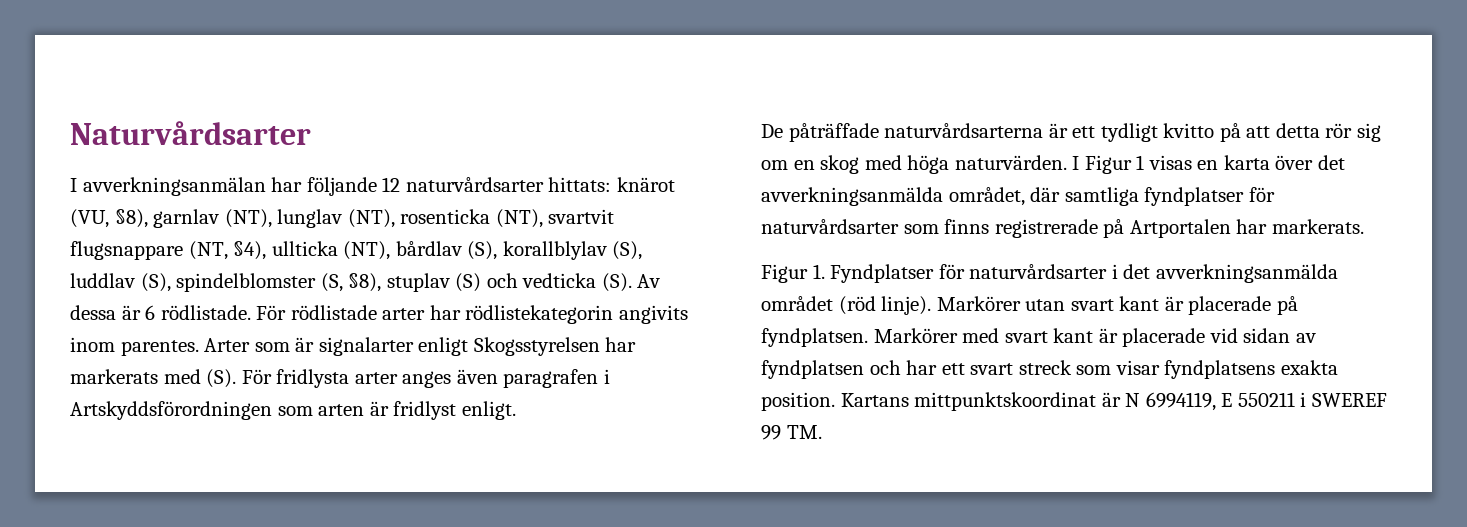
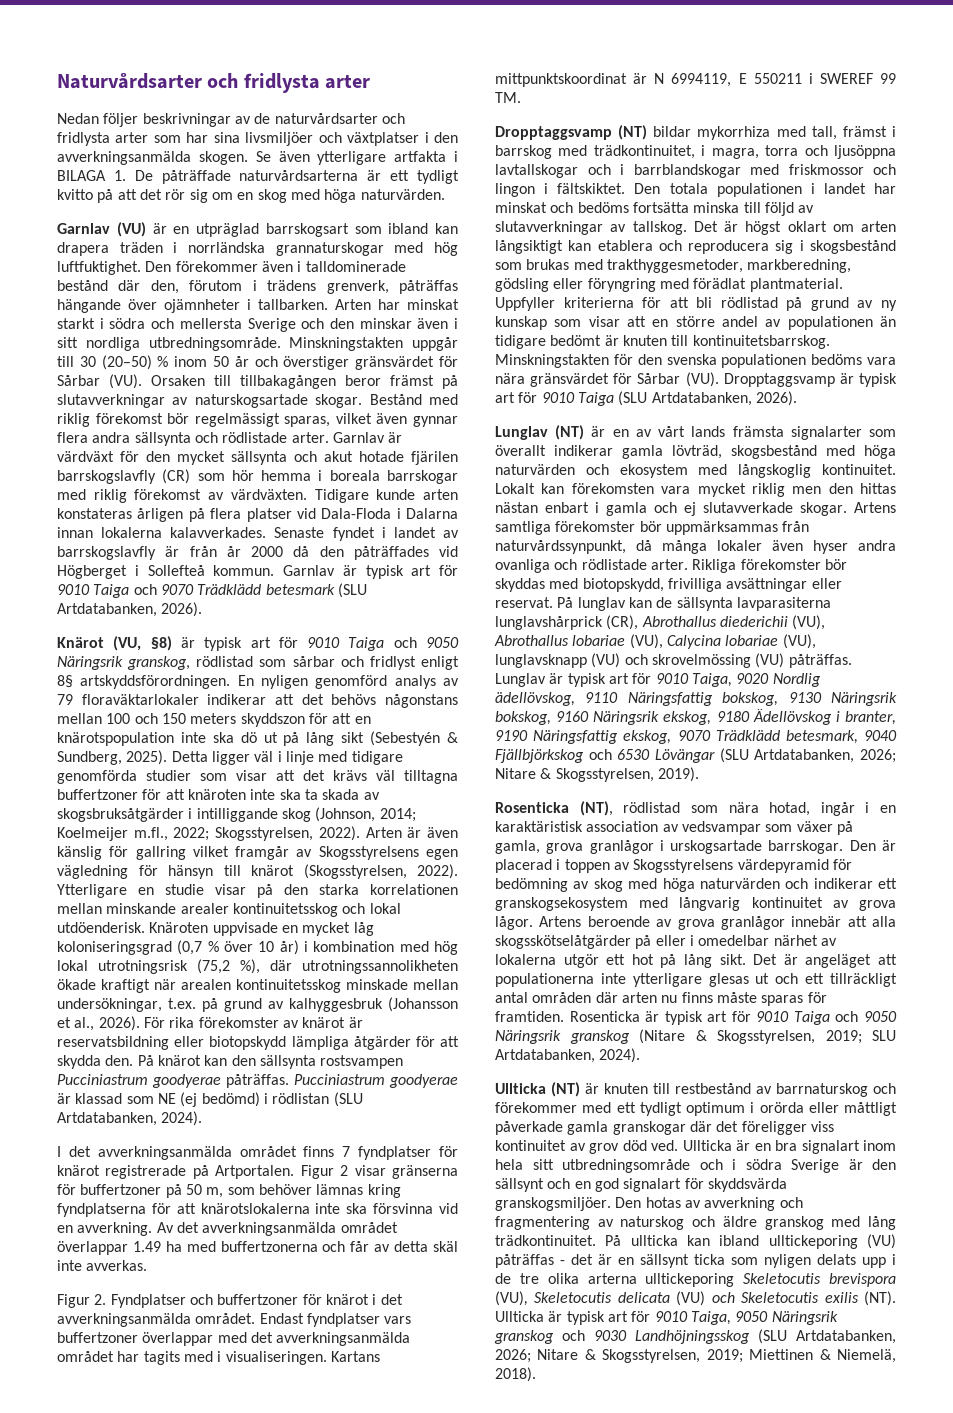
- Naturvårdsarter
- I avverkningsanmälan har följande 12 naturvårdsarter hittats: knärot (VU, §8), garnlav (NT), lunglav (NT), rosenticka (NT), svartvit flugsnappare (NT, §4), ullticka (NT), bårdlav (S), korallblylav (S), luddlav (S), spindelblomster (S, §8), stuplav (S) och vedticka (S). Av dessa är 6 rödlistade. För rödlistade arter har rödlistekategorin angivits inom parentes. Arter som är signalarter enligt Skogsstyrelsen har markerats med (S). För fridlysta arter anges även paragrafen i Artskyddsförordningen som arten är fridlyst enligt.
- De påträffade naturvårdsarterna är ett tydligt kvitto på att detta rör sig om en skog med höga naturvärden. I Figur 1 visas en karta över det avverkningsanmälda området, där samtliga fyndplatser för naturvårdsarter som finns registrerade på Artportalen har markerats.
- Figur 1. Fyndplatser för naturvårdsarter i det avverkningsanmälda området (röd linje). Markörer utan svart kant är placerade på fyndplatsen. Markörer med svart kant är placerade vid sidan av fyndplatsen och har ett svart streck som visar fyndplatsens exakta position.
+ Naturvårdsarter och fridlysta arter
+ Nedan följer beskrivningar av de naturvårdsarter och fridlysta arter som har sina livsmiljöer och växtplatser i den avverkningsanmälda skogen. Se även ytterligare artfakta i BILAGA 1. De påträffade naturvårdsarterna är ett tydligt kvitto på att det rör sig om en skog med höga naturvärden.
+ Garnlav (VU) är en utpräglad barrskogsart som ibland kan drapera träden i norrländska grannaturskogar med hög luftfuktighet. Den förekommer även i talldominerade bestånd där den, förutom i trädens grenverk, påträffas hängande över ojämnheter i tallbarken. Arten har minskat starkt i södra och mellersta Sverige och den minskar även i sitt nordliga utbredningsområde. Minskningstakten uppgår till 30 (20–50) % inom 50 år och överstiger gränsvärdet för Sårbar (VU). Orsaken till tillbakagången beror främst på slutavverkningar av naturskogsartade skogar. Bestånd med riklig förekomst bör regelmässigt sparas, vilket även gynnar flera andra sällsynta och rödlistade arter. Garnlav är värdväxt för den mycket sällsynta och akut hotade fjärilen barrskogslavfly (CR) som hör hemma i boreala barrskogar med riklig förekomst av värdväxten. Tidigare kunde arten konstateras årligen på flera platser vid Dala-Floda i Dalarna innan lokalerna kalavverkades. Senaste fyndet i landet av barrskogslavfly är från år 2000 då den påträffades vid Högberget i Sollefteå kommun. Garnlav är typisk art för 9010 Taiga och 9070 Trädklädd betesmark (SLU Artdatabanken, 2026).
+ Knärot (VU, §8) är typisk art för 9010 Taiga och 9050 Näringsrik granskog, rödlistad som sårbar och fridlyst enligt 8§ artskyddsförordningen. En nyligen genomförd analys av 79 floraväktarlokaler indikerar att det behövs någonstans mellan 100 och 150 meters skyddszon för att en knärotspopulation inte ska dö ut på lång sikt (Sebestyén & Sundberg, 2025). Detta ligger väl i linje med tidigare genomförda studier som visar att det krävs väl tilltagna buffertzoner för att knäroten inte ska ta skada av skogsbruksåtgärder i intilliggande skog (Johnson, 2014; Koelmeijer m.fl., 2022; Skogsstyrelsen, 2022). Arten är även känslig för gallring vilket framgår av Skogsstyrelsens egen vägledning för hänsyn till knärot (Skogsstyrelsen, 2022). Ytterligare en studie visar på den starka korrelationen mellan minskande arealer kontinuitetsskog och lokal utdöenderisk. Knäroten uppvisade en mycket låg koloniseringsgrad (0,7 % över 10 år) i kombination med hög lokal utrotningsrisk (75,2 %), där utrotningssannolikheten ökade kraftigt när arealen kontinuitetsskog minskade mellan undersökningar, t.ex. på grund av kalhyggesbruk (Johansson et al., 2026). För rika förekomster av knärot är reservatsbildning eller biotopskydd lämpliga åtgärder för att skydda den. På knärot kan den sällsynta rostsvampen Pucciniastrum goodyerae påträffas. Pucciniastrum goodyerae är klassad som NE (ej bedömd) i rödlistan (SLU Artdatabanken, 2024).
+ I det avverkningsanmälda området finns 7 fyndplatser för knärot registrerade på Artportalen. Figur 2 visar gränserna för buffertzoner på 50 m, som behöver lämnas kring fyndplatserna för att knärotslokalerna inte ska försvinna vid en avverkning. Av det avverkningsanmälda området överlappar 1.49 ha med buffertzonerna och får av detta skäl inte avverkas.
+ Figur 2. Fyndplatser och buffertzoner för knärot i det avverkningsanmälda området. Endast fyndplatser vars buffertzoner överlappar med det avverkningsanmälda området har tagits med i visualiseringen.
+ Dropptaggsvamp (NT) bildar mykorrhiza med tall, främst i barrskog med trädkontinuitet, i magra, torra och ljusöppna lavtallskogar och i barrblandskogar med friskmossor och lingon i fältskiktet. Den totala populationen i landet har minskat och bedöms fortsätta minska till följd av slutavverkningar av tallskog. Det är högst oklart om arten långsiktigt kan etablera och reproducera sig i skogsbestånd som brukas med trakthyggesmetoder, markberedning, gödsling eller föryngring med förädlat plantmaterial. Uppfyller kriterierna för att bli rödlistad på grund av ny kunskap som visar att en större andel av populationen än tidigare bedömt är knuten till kontinuitetsbarrskog. Minskningstakten för den svenska populationen bedöms vara nära gränsvärdet för Sårbar (VU). Dropptaggsvamp är typisk art för 9010 Taiga (SLU Artdatabanken, 2026).
+ Lunglav (NT) är en av vårt lands främsta signalarter som överallt indikerar gamla lövträd, skogsbestånd med höga naturvärden och ekosystem med långskoglig kontinuitet. Lokalt kan förekomsten vara mycket riklig men den hittas nästan enbart i gamla och ej slutavverkade skogar. Artens samtliga förekomster bör uppmärksammas från naturvårdssynpunkt, då många lokaler även hyser andra ovanliga och rödlistade arter. Rikliga förekomster bör skyddas med biotopskydd, frivilliga avsättningar eller reservat. På lunglav kan de sällsynta lavparasiterna lunglavshårprick (CR), Abrothallus diederichii (VU), Abrothallus lobariae (VU), Calycina lobariae (VU), lunglavsknapp (VU) och skrovelmössing (VU) påträffas. Lunglav är typisk art för 9010 Taiga, 9020 Nordlig ädellövskog, 9110 Näringsfattig bokskog, 9130 Näringsrik bokskog, 9160 Näringsrik ekskog, 9180 Ädellövskog i branter, 9190 Näringsfattig ekskog, 9070 Trädklädd betesmark, 9040 Fjällbjörkskog och 6530 Lövängar (SLU Artdatabanken, 2026; Nitare & Skogsstyrelsen, 2019).
+ Rosenticka (NT), rödlistad som nära hotad, ingår i en karaktäristisk association av vedsvampar som växer på gamla, grova granlågor i urskogsartade barrskogar. Den är placerad i toppen av Skogsstyrelsens värdepyramid för bedömning av skog med höga naturvärden och indikerar ett granskogsekosystem med långvarig kontinuitet av grova lågor. Artens beroende av grova granlågor innebär att alla skogsskötselåtgärder på eller i omedelbar närhet av lokalerna utgör ett hot på lång sikt. Det är angeläget att populationerna inte ytterligare glesas ut och ett tillräckligt antal områden där arten nu finns måste sparas för framtiden. Rosenticka är typisk art för 9010 Taiga och 9050 Näringsrik granskog (Nitare & Skogsstyrelsen, 2019; SLU Artdatabanken, 2024).
+ Ullticka (NT) är knuten till restbestånd av barrnaturskog och förekommer med ett tydligt optimum i orörda eller måttligt påverkade gamla granskogar där det föreligger viss kontinuitet av grov död ved. Ullticka är en bra signalart inom hela sitt utbredningsområde och i södra Sverige är den sällsynt och en god signalart för skyddsvärda granskogsmiljöer. Den hotas av avverkning och fragmentering av naturskog och äldre granskog med lång trädkontinuitet. På ullticka kan ibland ulltickeporing (VU) påträffas - det är en sällsynt ticka som nyligen delats upp i de tre olika arterna ulltickeporing Skeletocutis brevispora (VU), Skeletocutis delicata (VU) och Skeletocutis exilis (NT). Ullticka är typisk art för 9010 Taiga, 9050 Näringsrik granskog och 9030 Landhöjningsskog (SLU Artdatabanken, 2026; Nitare & Skogsstyrelsen, 2019; Miettinen & Niemelä, 2018).

